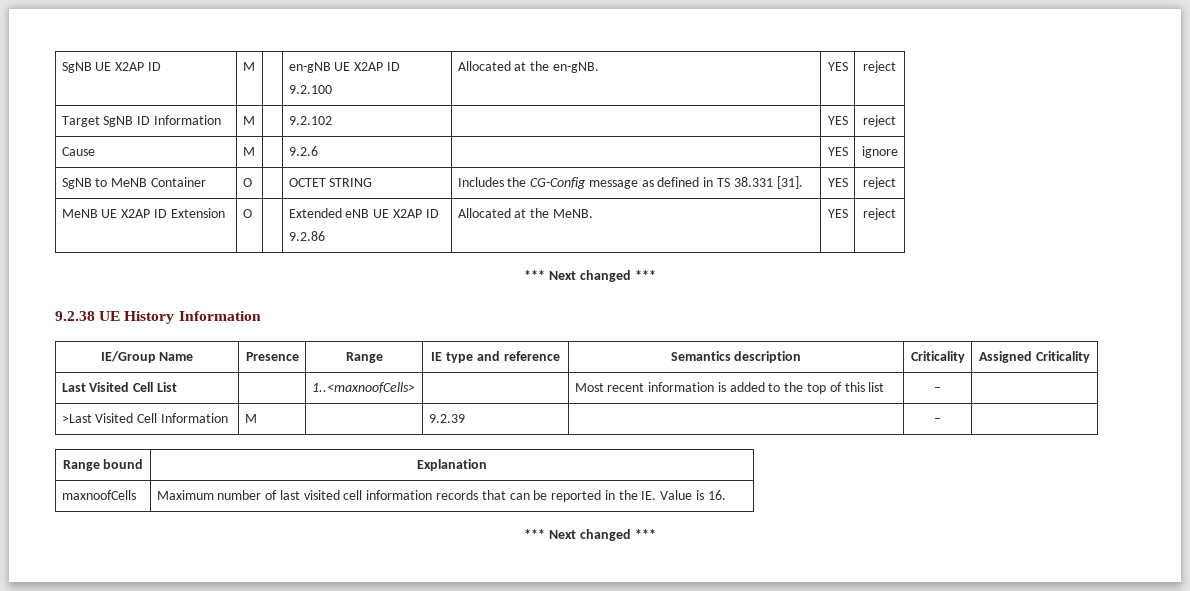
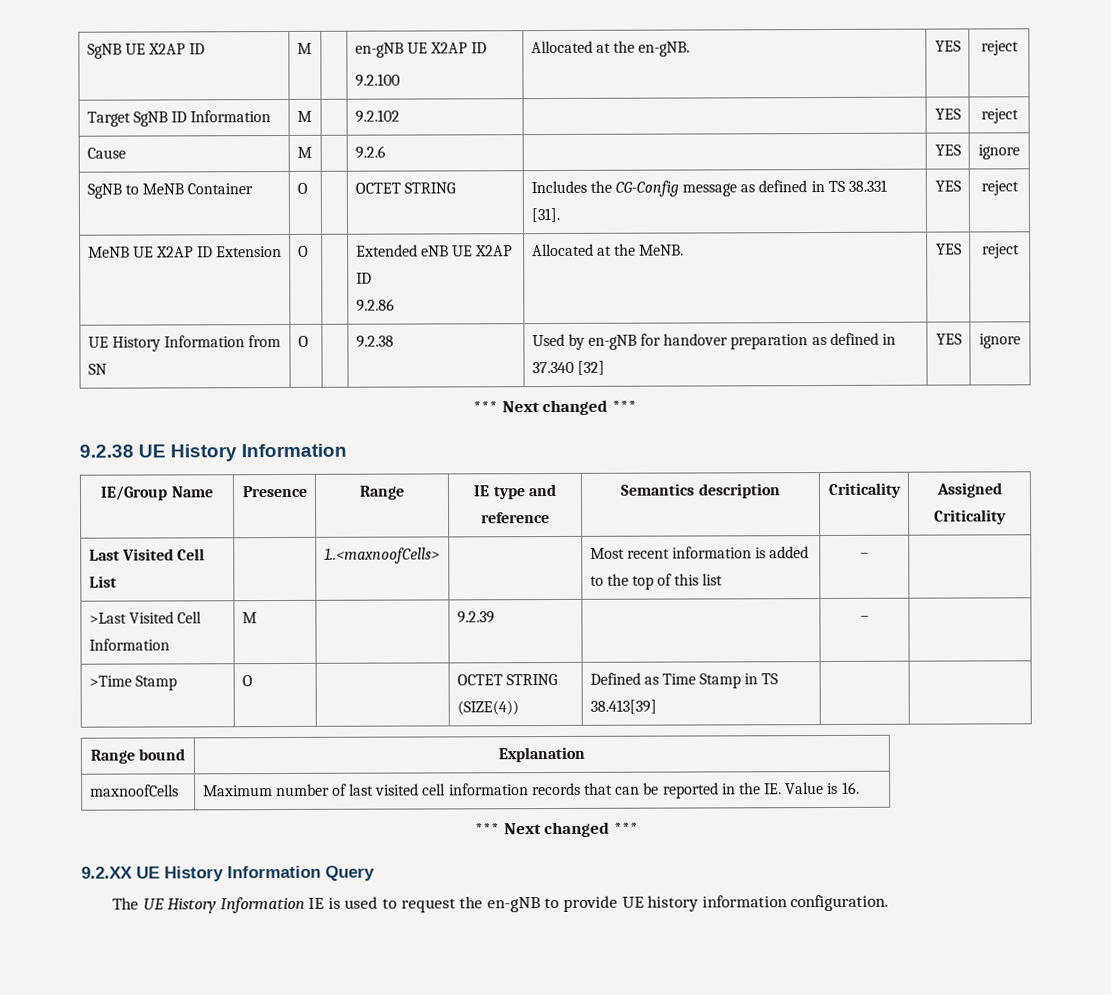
+ UE History Information from SN | O | | 9.2.38 | Used by en-gNB for handover preparation as defined in 37.340 [32] | YES | ignore
+ >Time Stamp | O | | OCTET STRING (SIZE(4)) | Defined as Time Stamp in TS 38.413[39] | |
+ 9.2.XX UE History Information Query
+ The UE History Information IE is used to request the en-gNB to provide UE history information configuration.

